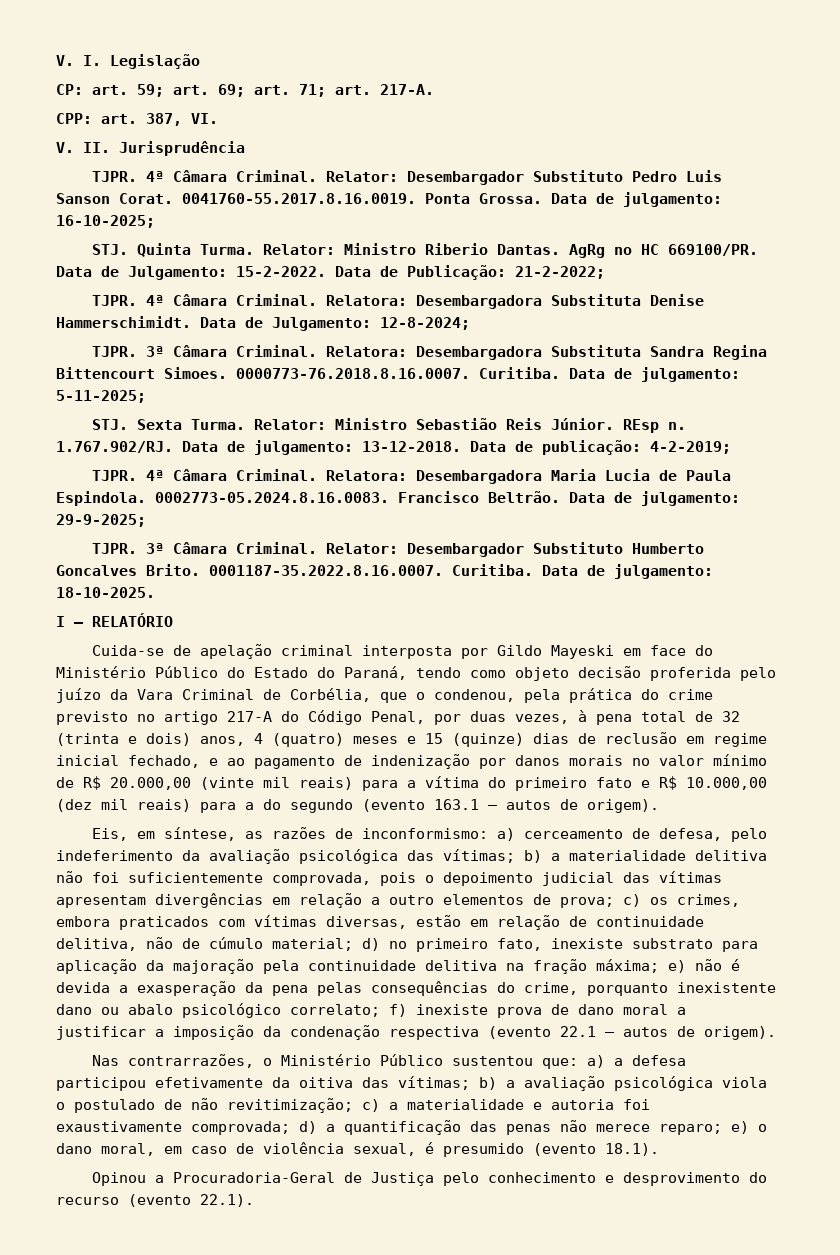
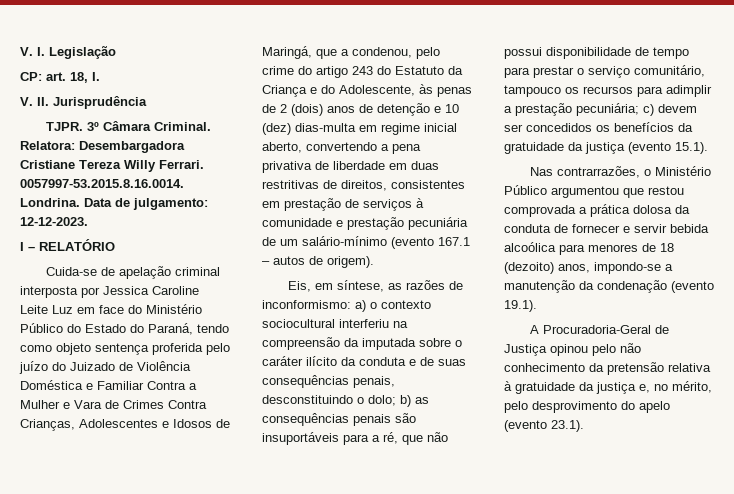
- CP: art. 59; art. 69; art. 71; art. 217-A.
- CPP: art. 387, VI.
+ CP: art. 18, I.
  V. II. Jurisprudência
- TJPR. 4ª Câmara Criminal. Relator: Desembargador Substituto Pedro Luis Sanson Corat. 0041760-55.2017.8.16.0019. Ponta Grossa. Data de julgamento: 16-10-2025;
- STJ. Quinta Turma. Relator: Ministro Riberio Dantas. AgRg no HC 669100/PR. Data de Julgamento: 15-2-2022. Data de Publicação: 21-2-2022;
- TJPR. 4ª Câmara Criminal. Relatora: Desembargadora Substituta Denise Hammerschimidt. Data de Julgamento: 12-8-2024;
- TJPR. 3ª Câmara Criminal. Relatora: Desembargadora Substituta Sandra Regina Bittencourt Simoes. 0000773-76.2018.8.16.0007. Curitiba. Data de julgamento: 5-11-2025;
- STJ. Sexta Turma. Relator: Ministro Sebastião Reis Júnior. REsp n. 1.767.902/RJ. Data de julgamento: 13-12-2018. Data de publicação: 4-2-2019;
- TJPR. 4ª Câmara Criminal. Relatora: Desembargadora Maria Lucia de Paula Espindola. 0002773-05.2024.8.16.0083. Francisco Beltrão. Data de julgamento: 29-9-2025;
- TJPR. 3ª Câmara Criminal. Relator: Desembargador Substituto Humberto Goncalves Brito. 0001187-35.2022.8.16.0007. Curitiba. Data de julgamento: 18-10-2025.
+ TJPR. 3º Câmara Criminal. Relatora: Desembargadora Cristiane Tereza Willy Ferrari. 0057997-53.2015.8.16.0014. Londrina. Data de julgamento: 12-12-2023.
- Cuida-se de apelação criminal interposta por Gildo Mayeski em face do Ministério Público do Estado do Paraná, tendo como objeto decisão proferida pelo juízo da Vara Criminal de Corbélia, que o condenou, pela prática do crime previsto no artigo 217-A do Código Penal, por duas vezes, à pena total de 32 (trinta e dois) anos, 4 (quatro) meses e 15 (quinze) dias de reclusão em regime inicial fechado, e ao pagamento de indenização por danos morais no valor mínimo de R$ 20.000,00 (vinte mil reais) para a vítima do primeiro fato e R$ 10.000,00 (dez mil reais) para a do segundo (evento 163.1 – autos de origem).
+ Cuida-se de apelação criminal interposta por Jessica Caroline Leite Luz em face do Ministério Público do Estado do Paraná, tendo como objeto sentença proferida pelo juízo do Juizado de Violência Doméstica e Familiar Contra a Mulher e Vara de Crimes Contra Crianças, Adolescentes e Idosos de Maringá, que a condenou, pelo crime do artigo 243 do Estatuto da Criança e do Adolescente, às penas de 2 (dois) anos de detenção e 10 (dez) dias-multa em regime inicial aberto, convertendo a pena privativa de liberdade em duas restritivas de direitos, consistentes em prestação de serviços à comunidade e prestação pecuniária de um salário-mínimo (evento 167.1 – autos de origem).
- Eis, em síntese, as razões de inconformismo: a) cerceamento de defesa, pelo indeferimento da avaliação psicológica das vítimas; b) a materialidade delitiva não foi suficientemente comprovada, pois o depoimento judicial das vítimas apresentam divergências em relação a outro elementos de prova; c) os crimes, embora praticados com vítimas diversas, estão em relação de continuidade delitiva, não de cúmulo material; d) no primeiro fato, inexiste substrato para aplicação da majoração pela continuidade delitiva na fração máxima; e) não é devida a exasperação da pena pelas consequências do crime, porquanto inexistente dano ou abalo psicológico correlato; f) inexiste prova de dano moral a justificar a imposição da condenação respectiva (evento 22.1 – autos de origem).
+ Eis, em síntese, as razões de inconformismo: a) o contexto sociocultural interferiu na compreensão da imputada sobre o caráter ilícito da conduta e de suas consequências penais, desconstituindo o dolo; b) as consequências penais são insuportáveis para a ré, que não possui disponibilidade de tempo para prestar o serviço comunitário, tampouco os recursos para adimplir a prestação pecuniária; c) devem ser concedidos os benefícios da gratuidade da justiça (evento 15.1).
- Nas contrarrazões, o Ministério Público sustentou que: a) a defesa participou efetivamente da oitiva das vítimas; b) a avaliação psicológica viola o postulado de não revitimização; c) a materialidade e autoria foi exaustivamente comprovada; d) a quantificação das penas não merece reparo; e) o dano moral, em caso de violência sexual, é presumido (evento 18.1).
- Opinou a Procuradoria-Geral de Justiça pelo conhecimento e desprovimento do recurso (evento 22.1).
+ Nas contrarrazões, o Ministério Público argumentou que restou comprovada a prática dolosa da conduta de fornecer e servir bebida alcoólica para menores de 18 (dezoito) anos, impondo-se a manutenção da condenação (evento 19.1).
+ A Procuradoria-Geral de Justiça opinou pelo não conhecimento da pretensão relativa à gratuidade da justiça e, no mérito, pelo desprovimento do apelo (evento 23.1).

